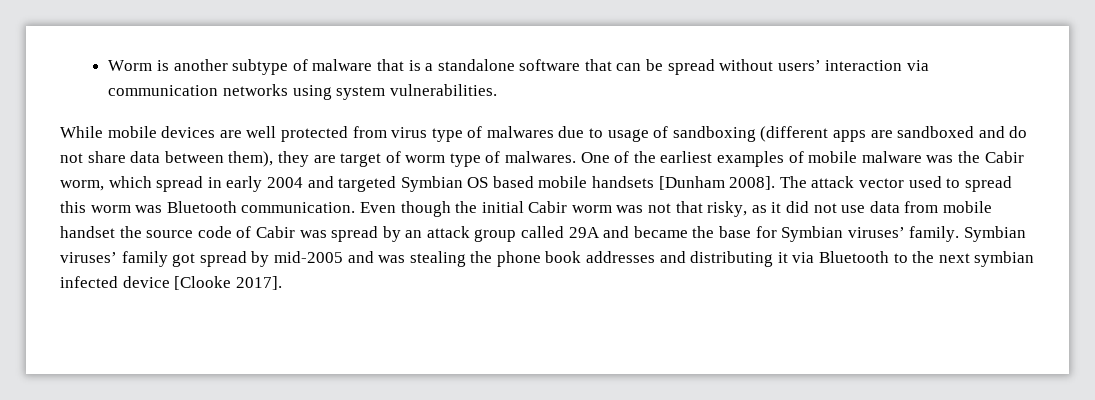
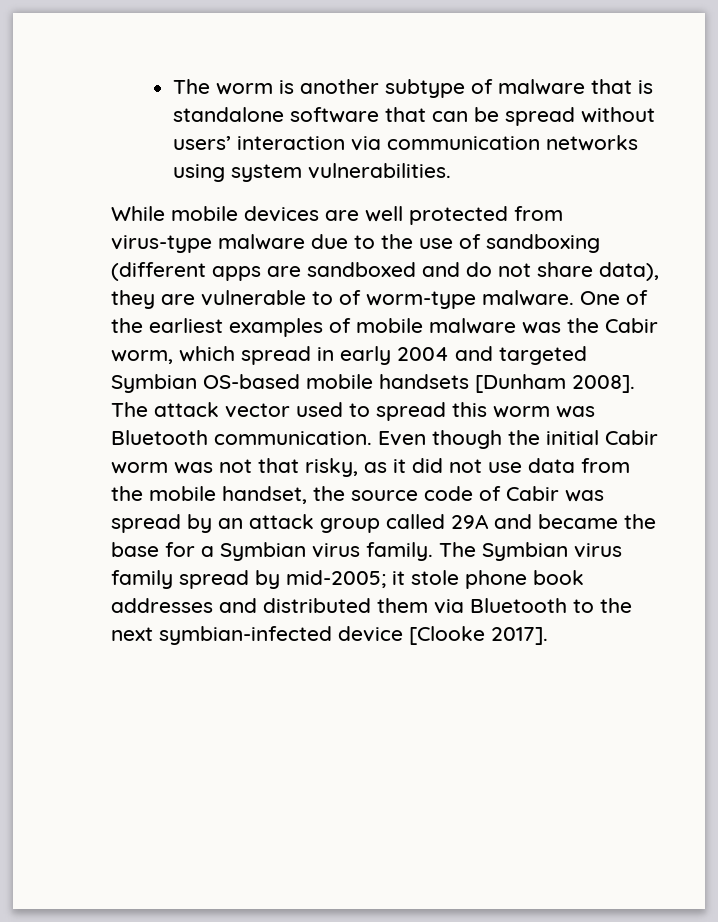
- Worm is another subtype of malware that is a standalone software that can be spread without users’ interaction via communication networks using system vulnerabilities.
+ The worm is another subtype of malware that is standalone software that can be spread without users’ interaction via communication networks using system vulnerabilities.
- While mobile devices are well protected from virus type of malwares due to usage of sandboxing (different apps are sandboxed and do not share data between them), they are target of worm type of malwares.
+ While mobile devices are well protected from virus-type malware due to the use of sandboxing (different apps are sandboxed and do not share data), they are vulnerable to of worm-type malware.
- One of the earliest examples of mobile malware was the Cabir worm, which spread in early 2004 and targeted Symbian OS based mobile handsets [Dunham 2008].
+ One of the earliest examples of mobile malware was the Cabir worm, which spread in early 2004 and targeted Symbian OS-based mobile handsets [Dunham 2008].
- Even though the initial Cabir worm was not that risky, as it did not use data from mobile handset the source code of Cabir was spread by an attack group called 29A and became the base for Symbian viruses’ family. Symbian viruses’ family got spread by mid-2005 and was stealing the phone book addresses and distributing it via Bluetooth to the next symbian infected device [Clooke 2017].
+ Even though the initial Cabir worm was not that risky, as it did not use data from the mobile handset, the source code of Cabir was spread by an attack group called 29A and became the base for a Symbian virus family. The Symbian virus family spread by mid-2005; it stole phone book addresses and distributed them via Bluetooth to the next symbian-infected device [Clooke 2017].

